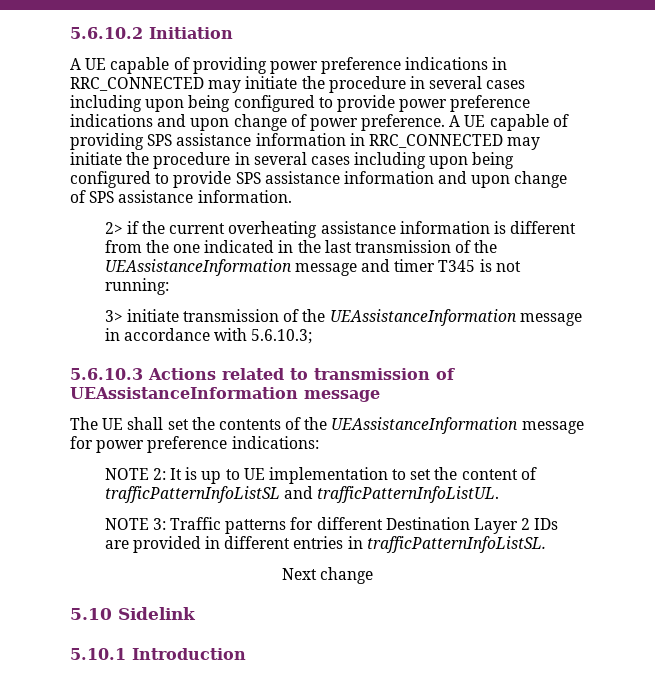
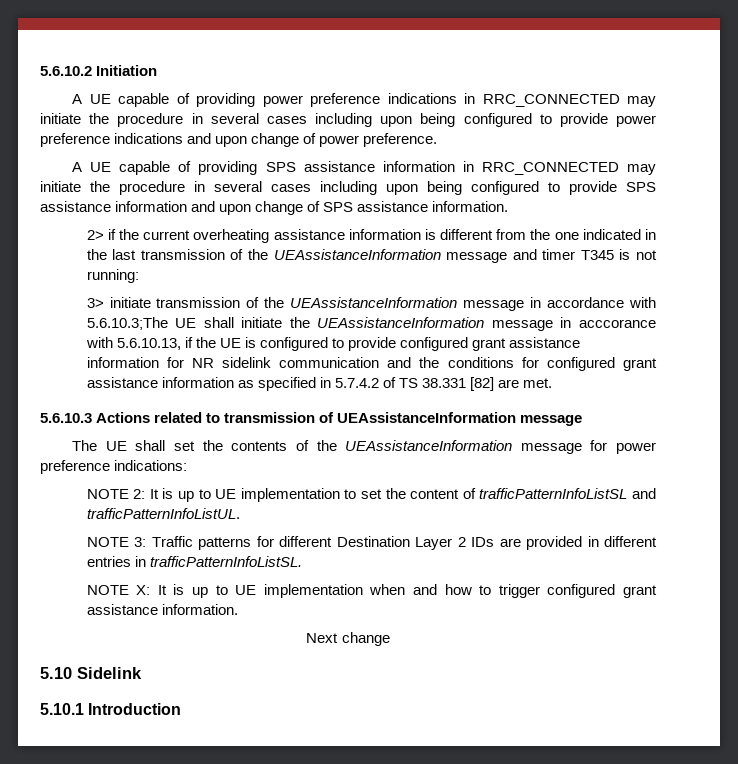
- A UE capable of providing power preference indications in RRC_CONNECTED may initiate the procedure in several cases including upon being configured to provide power preference indications and upon change of power preference. A UE capable of providing SPS assistance information in RRC_CONNECTED may initiate the procedure in several cases including upon being configured to provide SPS assistance information and upon change of SPS assistance information.
+ A UE capable of providing power preference indications in RRC_CONNECTED may initiate the procedure in several cases including upon being configured to provide power preference indications and upon change of power preference.
+ A UE capable of providing SPS assistance information in RRC_CONNECTED may initiate the procedure in several cases including upon being configured to provide SPS assistance information and upon change of SPS assistance information.
- 3> initiate transmission of the UEAssistanceInformation message in accordance with 5.6.10.3;
+ 3> initiate transmission of the UEAssistanceInformation message in accordance with 5.6.10.3;The UE shall initiate the UEAssistanceInformation message in acccorance with 5.6.10.13, if the UE is configured to provide configured grant assistance information for NR sidelink communication and the conditions for configured grant assistance information as specified in 5.7.4.2 of TS 38.331 [82] are met.
+ NOTE X: It is up to UE implementation when and how to trigger configured grant assistance information.

